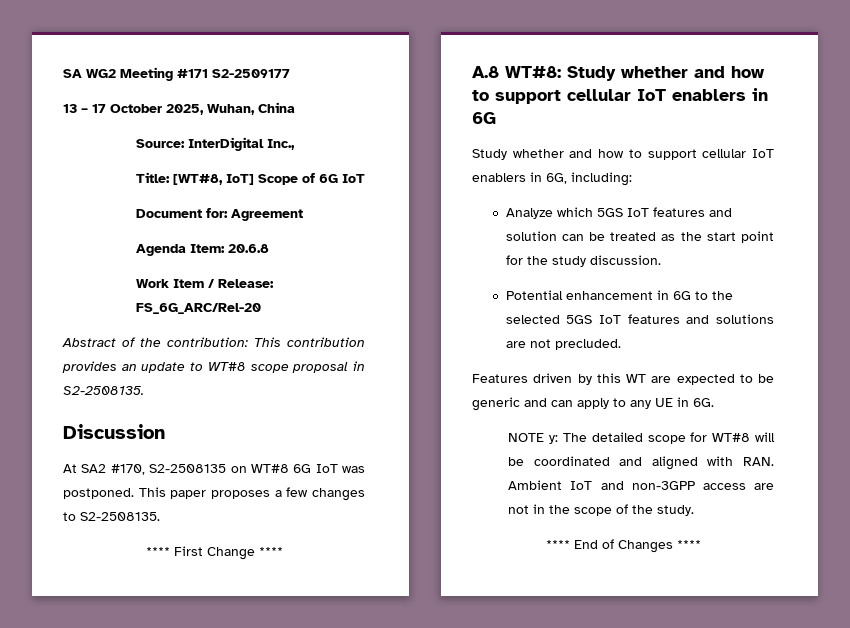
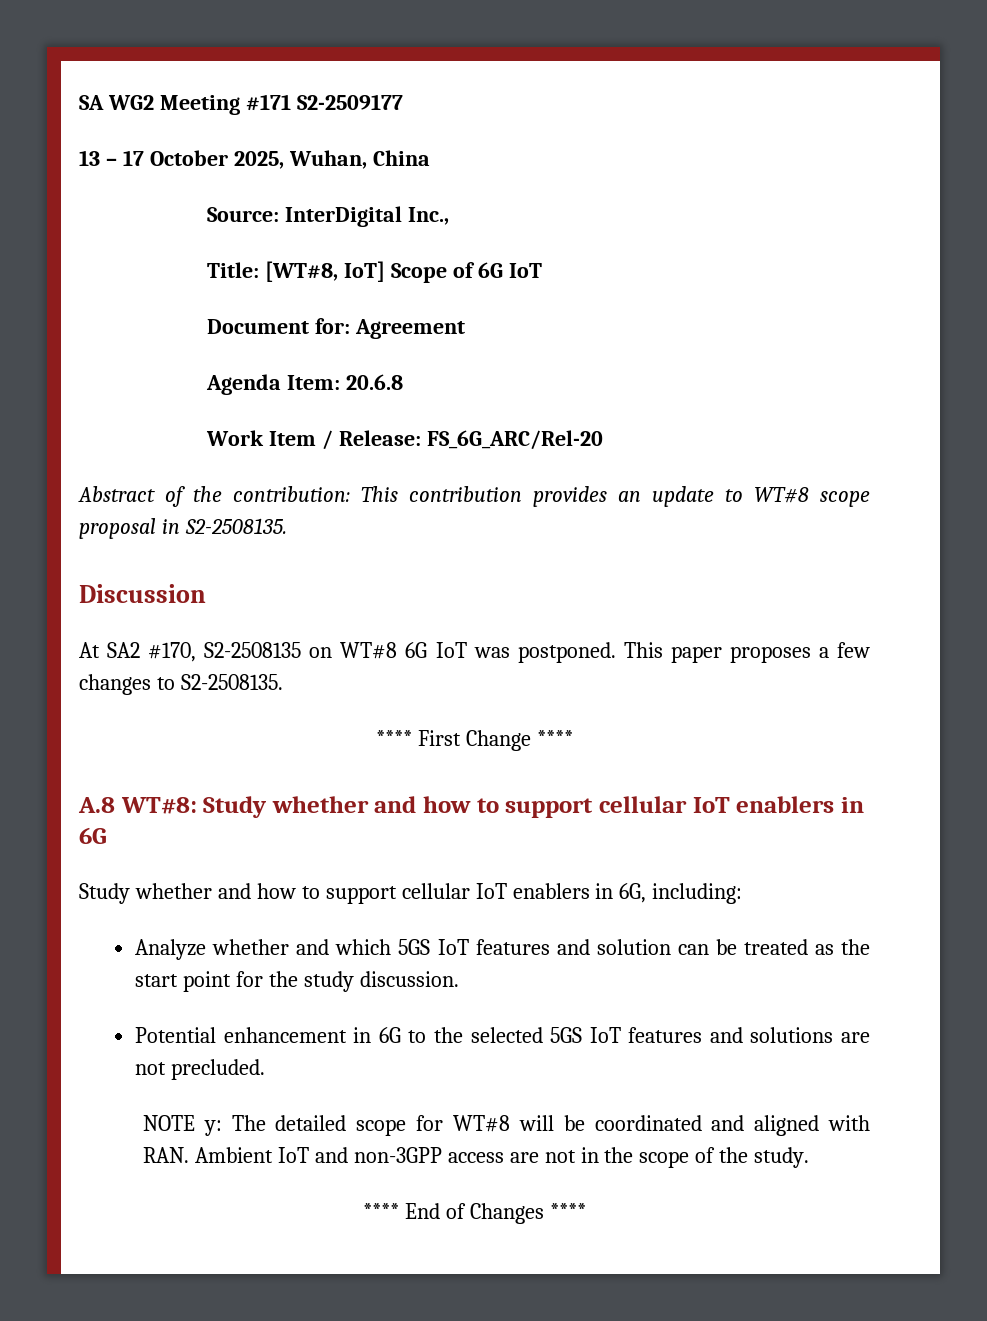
- Analyze which 5GS IoT features and solution can be treated as the start point for the study discussion.
+ Analyze whether and which 5GS IoT features and solution can be treated as the start point for the study discussion.
- Features driven by this WT are expected to be generic and can apply to any UE in 6G.

